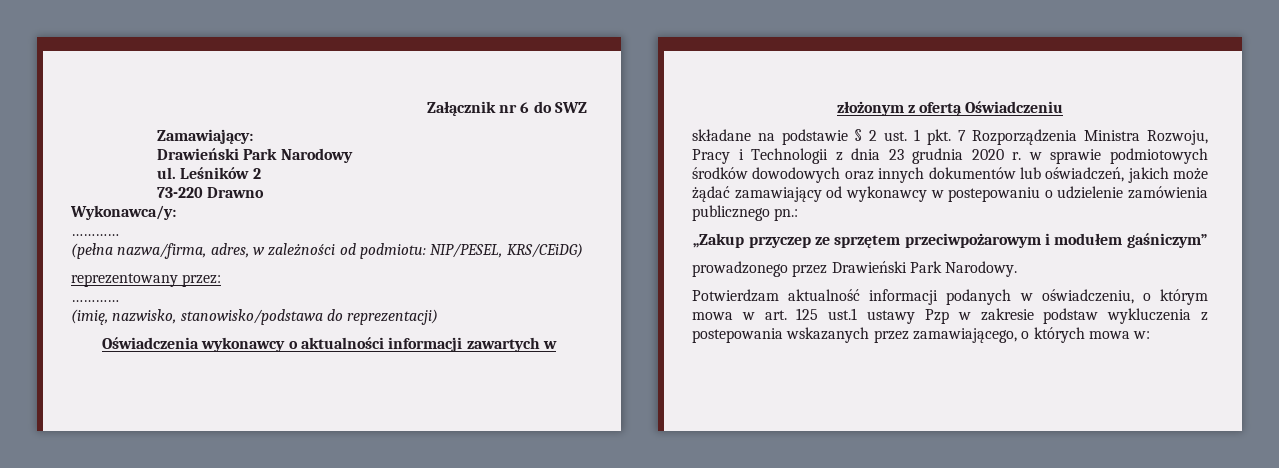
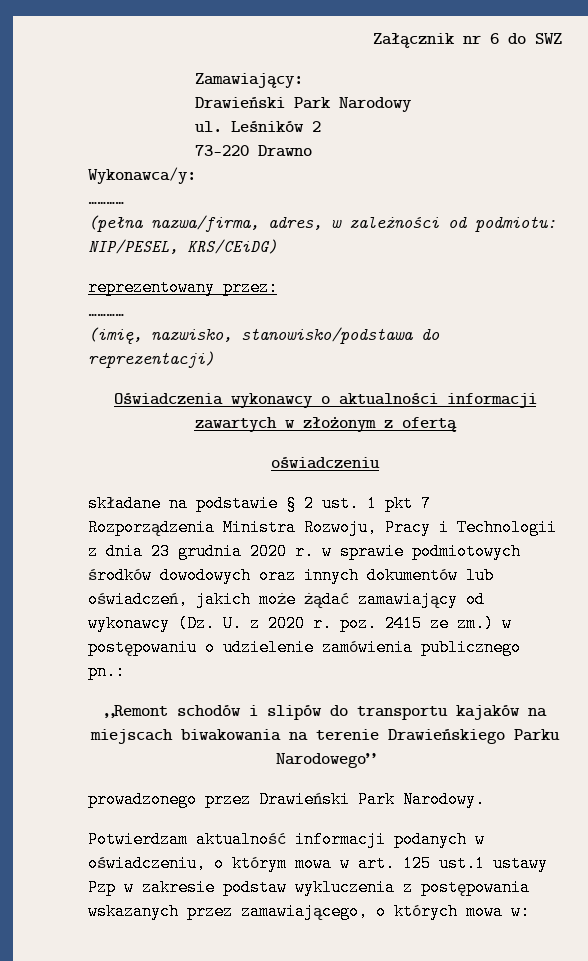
- Oświadczenia wykonawcy o aktualności informacji zawartych w złożonym z ofertą Oświadczeniu
+ Oświadczenia wykonawcy o aktualności informacji zawartych w złożonym z ofertą
+ oświadczeniu
- składane na podstawie § 2 ust. 1 pkt. 7 Rozporządzenia Ministra Rozwoju, Pracy i Technologii z dnia 23 grudnia 2020 r. w sprawie podmiotowych środków dowodowych oraz innych dokumentów lub oświadczeń, jakich może żądać zamawiający od wykonawcy w postepowaniu o udzielenie zamówienia publicznego pn.:
+ składane na podstawie § 2 ust. 1 pkt 7 Rozporządzenia Ministra Rozwoju, Pracy i Technologii z dnia 23 grudnia 2020 r. w sprawie podmiotowych środków dowodowych oraz innych dokumentów lub oświadczeń, jakich może żądać zamawiający od wykonawcy (Dz. U. z 2020 r. poz. 2415 ze zm.) w postępowaniu o udzielenie zamówienia publicznego pn.:
- „Zakup przyczep ze sprzętem przeciwpożarowym i modułem gaśniczym”
+ „Remont schodów i slipów do transportu kajaków na miejscach biwakowania na terenie Drawieńskiego Parku Narodowego”
- Potwierdzam aktualność informacji podanych w oświadczeniu, o którym mowa w art. 125 ust.1 ustawy Pzp w zakresie podstaw wykluczenia z postepowania wskazanych przez zamawiającego, o których mowa w:
+ Potwierdzam aktualność informacji podanych w oświadczeniu, o którym mowa w art. 125 ust.1 ustawy Pzp w zakresie podstaw wykluczenia z postępowania wskazanych przez zamawiającego, o których mowa w:

